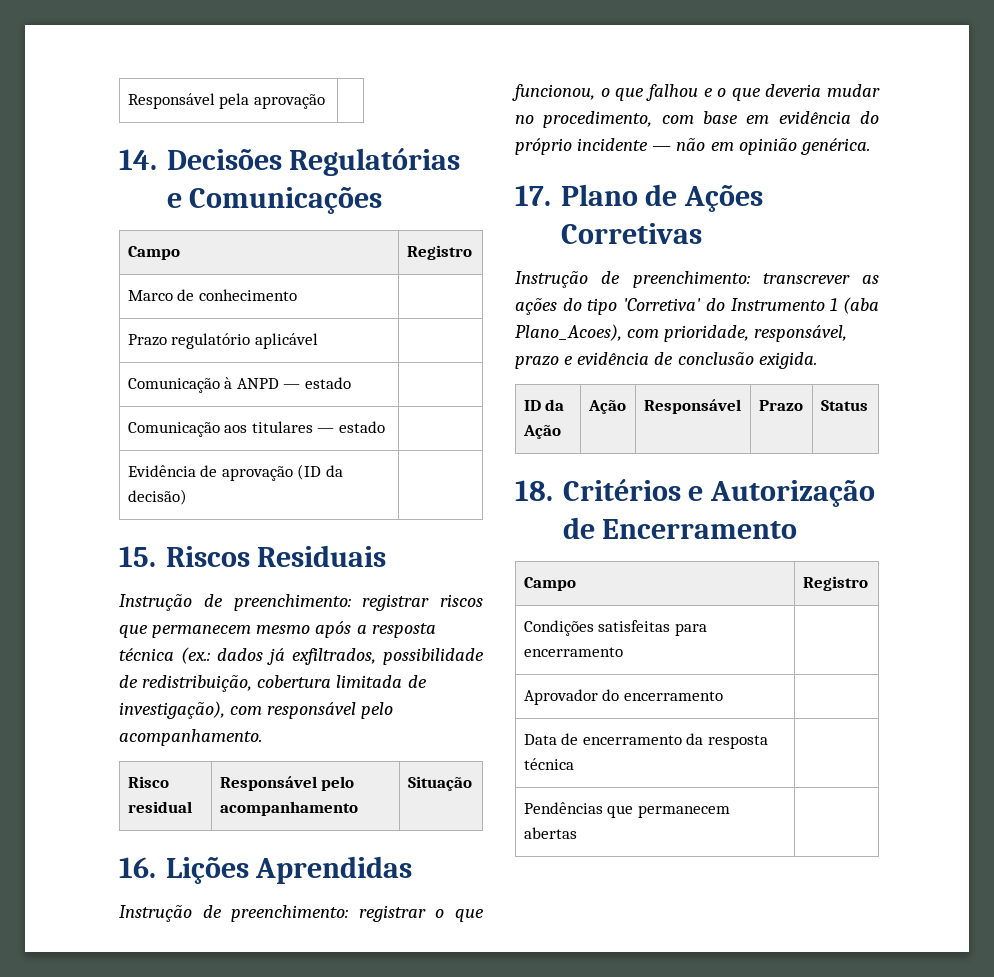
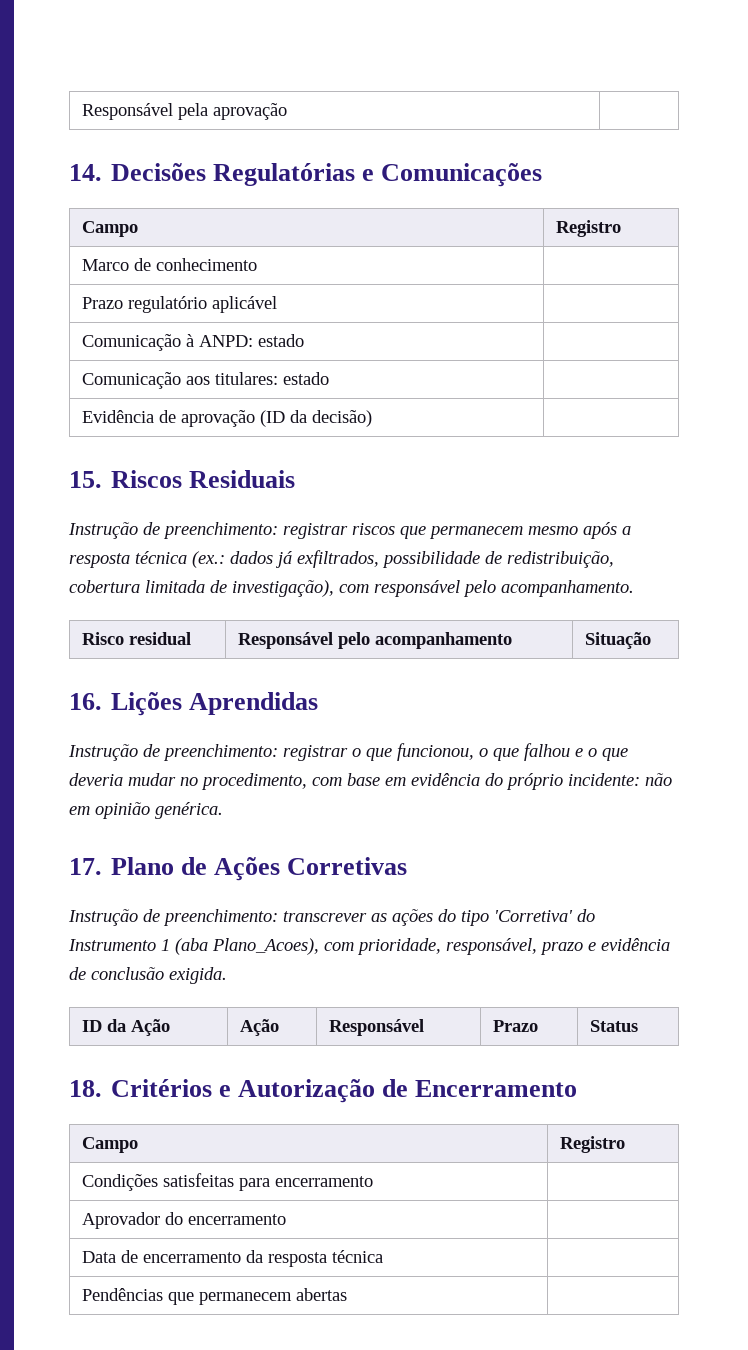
- Comunicação à ANPD — estado |
+ Comunicação à ANPD: estado |
- Comunicação aos titulares — estado |
+ Comunicação aos titulares: estado |
- Instrução de preenchimento: registrar o que funcionou, o que falhou e o que deveria mudar no procedimento, com base em evidência do próprio incidente — não em opinião genérica.
+ Instrução de preenchimento: registrar o que funcionou, o que falhou e o que deveria mudar no procedimento, com base em evidência do próprio incidente: não em opinião genérica.

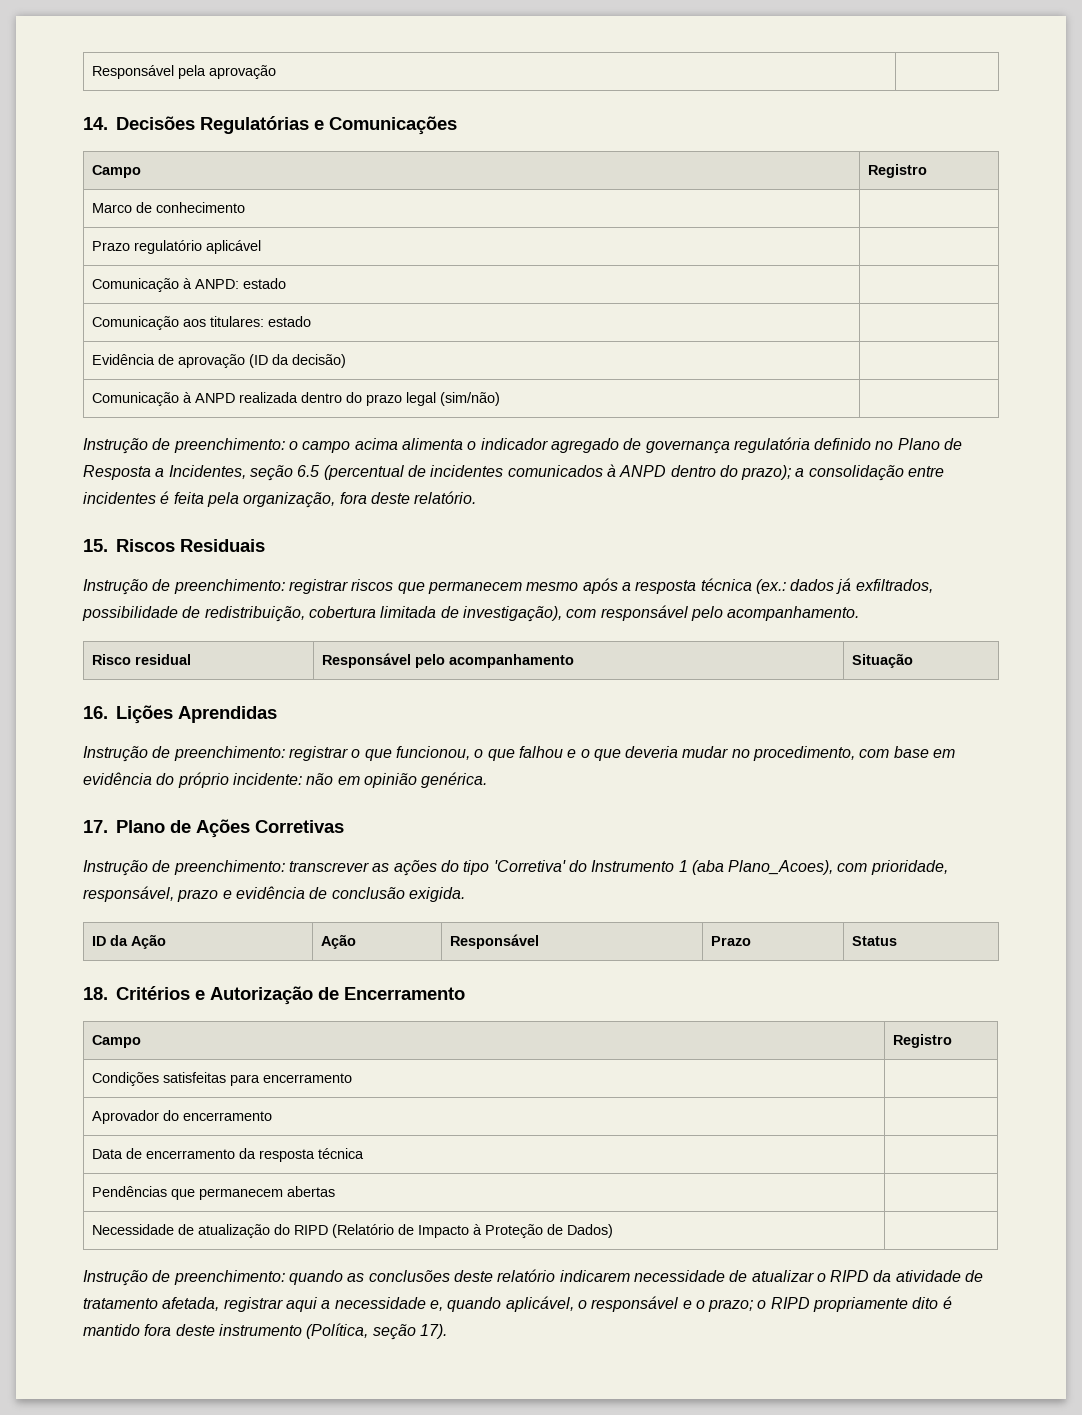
+ Comunicação à ANPD realizada dentro do prazo legal (sim/não) |
+ Instrução de preenchimento: o campo acima alimenta o indicador agregado de governança regulatória definido no Plano de Resposta a Incidentes, seção 6.5 (percentual de incidentes comunicados à ANPD dentro do prazo); a consolidação entre incidentes é feita pela organização, fora deste relatório.
+ Necessidade de atualização do RIPD (Relatório de Impacto à Proteção de Dados) |
+ Instrução de preenchimento: quando as conclusões deste relatório indicarem necessidade de atualizar o RIPD da atividade de tratamento afetada, registrar aqui a necessidade e, quando aplicável, o responsável e o prazo; o RIPD propriamente dito é mantido fora deste instrumento (Política, seção 17).

